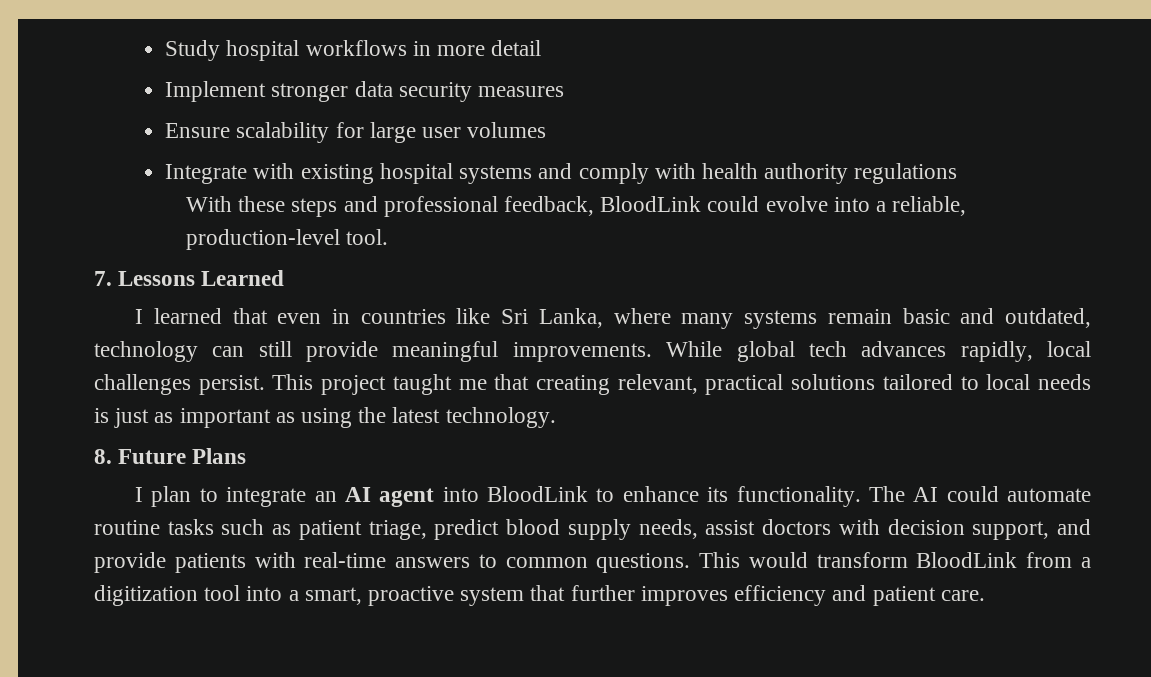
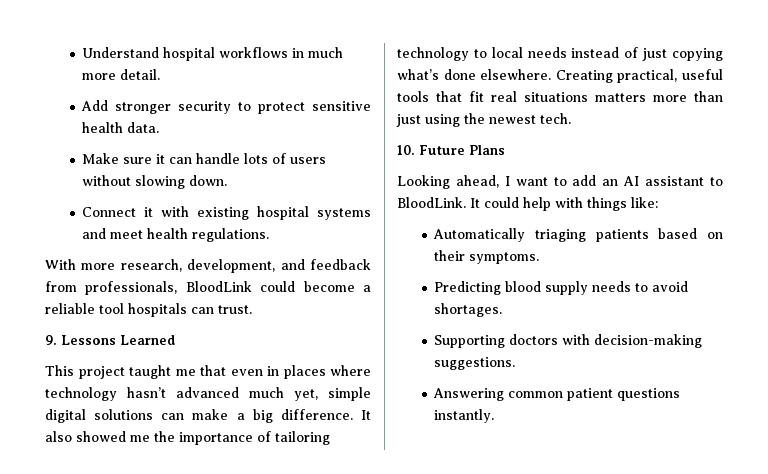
- Study hospital workflows in more detail
- Implement stronger data security measures
- Ensure scalability for large user volumes
- Integrate with existing hospital systems and comply with health authority regulations
- With these steps and professional feedback, BloodLink could evolve into a reliable, production-level tool.
- 7. Lessons Learned
- I learned that even in countries like Sri Lanka, where many systems remain basic and outdated, technology can still provide meaningful improvements. While global tech advances rapidly, local challenges persist. This project taught me that creating relevant, practical solutions tailored to local needs is just as important as using the latest technology.
- 8. Future Plans
- I plan to integrate an AI agent into BloodLink to enhance its functionality. The AI could automate routine tasks such as patient triage, predict blood supply needs, assist doctors with decision support, and provide patients with real-time answers to common questions. This would transform BloodLink from a digitization tool into a smart, proactive system that further improves efficiency and patient care.
+ Understand hospital workflows in much more detail.
+ Add stronger security to protect sensitive health data.
+ Make sure it can handle lots of users without slowing down.
+ Connect it with existing hospital systems and meet health regulations.
+ With more research, development, and feedback from professionals, BloodLink could become a reliable tool hospitals can trust.
+ 9. Lessons Learned
+ This project taught me that even in places where technology hasn’t advanced much yet, simple digital solutions can make a big difference. It also showed me the importance of tailoring technology to local needs instead of just copying what’s done elsewhere. Creating practical, useful tools that fit real situations matters more than just using the newest tech.
+ 10. Future Plans
+ Looking ahead, I want to add an AI assistant to BloodLink. It could help with things like:
+ Automatically triaging patients based on their symptoms.
+ Predicting blood supply needs to avoid shortages.
+ Supporting doctors with decision-making suggestions.
+ Answering common patient questions instantly.

